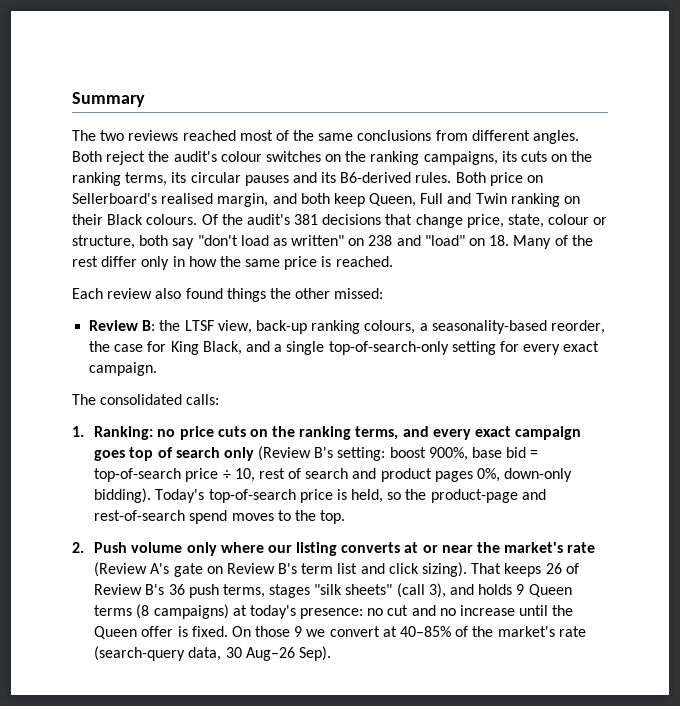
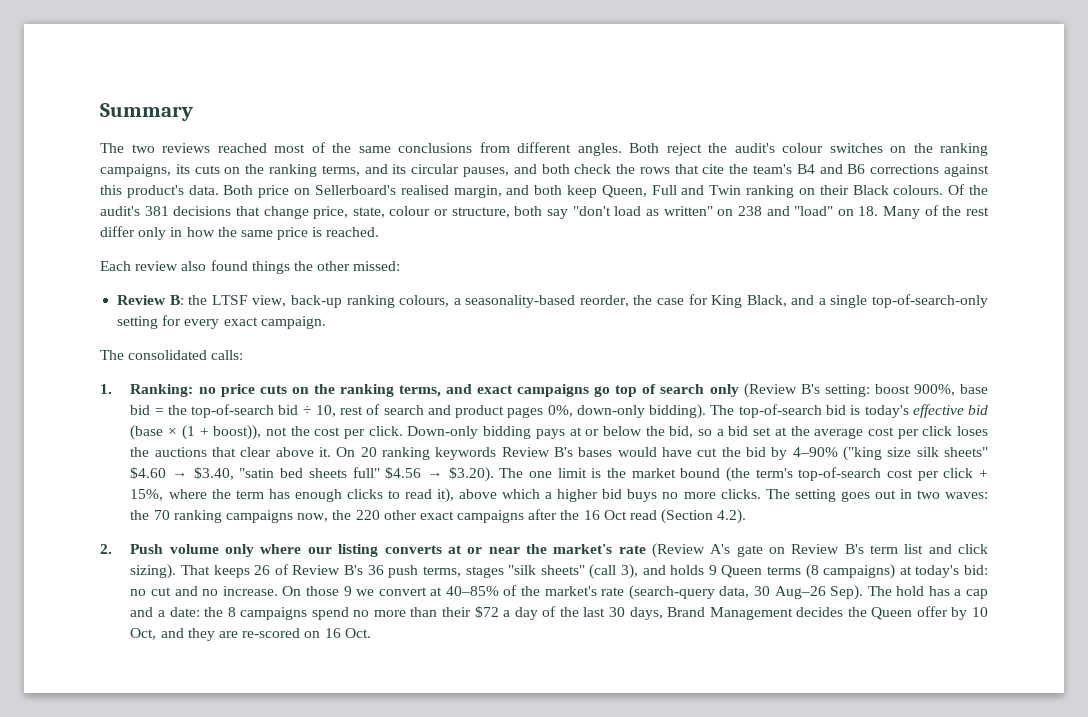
- Both reject the audit's colour switches on the ranking campaigns, its cuts on the ranking terms, its circular pauses and its B6-derived rules.
+ Both reject the audit's colour switches on the ranking campaigns, its cuts on the ranking terms, and its circular pauses, and both check the rows that cite the team's B4 and B6 corrections against this product's data.
- 1. Ranking: no price cuts on the ranking terms, and every exact campaign goes top of search only (Review B's setting: boost 900%, base bid = top-of-search price ÷ 10, rest of search and product pages 0%, down-only bidding).
+ 1. Ranking: no price cuts on the ranking terms, and exact campaigns go top of search only (Review B's setting: boost 900%, base bid = the top-of-search bid ÷ 10, rest of search and product pages 0%, down-only bidding).
- Today's top-of-search price is held, so the product-page and rest-of-search spend moves to the top.
+ The top-of-search bid is today's effective bid (base × (1 + boost)), not the cost per click. Down-only bidding pays at or below the bid, so a bid set at the average cost per click loses the auctions that clear above it. On 20 ranking keywords Review B's bases would have cut the bid by 4–90% ("king size silk sheets" $4.60 → $3.40, "satin bed sheets full" $4.56 → $3.20). The one limit is the market bound (the term's top-of-search cost per click + 15%, where the term has enough clicks to read it), above which a higher bid buys no more clicks. The setting goes out in two waves: the 70 ranking campaigns now, the 220 other exact campaigns after the 16 Oct read (Section 4.2).
- That keeps 26 of Review B's 36 push terms, stages "silk sheets" (call 3), and holds 9 Queen terms (8 campaigns) at today's presence: no cut and no increase until the Queen offer is fixed.
+ That keeps 26 of Review B's 36 push terms, stages "silk sheets" (call 3), and holds 9 Queen terms (8 campaigns) at today's bid: no cut and no increase.
+ The hold has a cap and a date: the 8 campaigns spend no more than their $72 a day of the last 30 days, Brand Management decides the Queen offer by 10 Oct, and they are re-scored on 16 Oct.

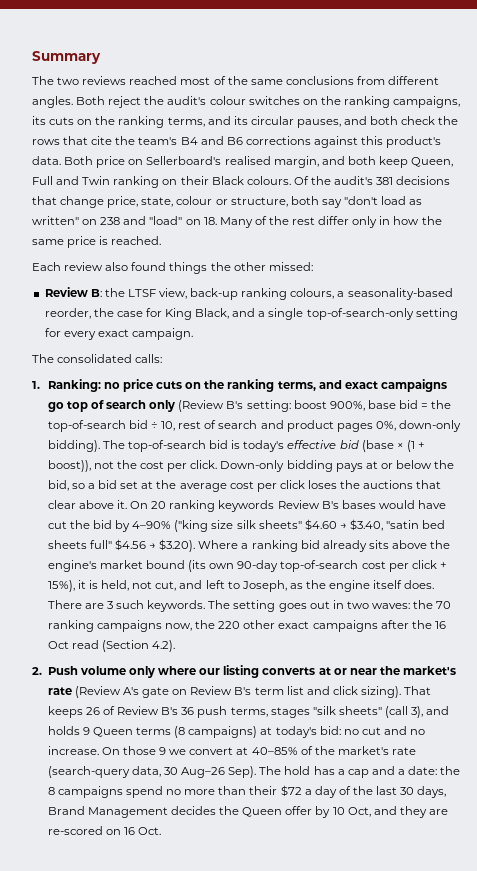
- On 20 ranking keywords Review B's bases would have cut the bid by 4–90% ("king size silk sheets" $4.60 → $3.40, "satin bed sheets full" $4.56 → $3.20). The one limit is the market bound (the term's top-of-search cost per click + 15%, where the term has enough clicks to read it), above which a higher bid buys no more clicks.
+ On 20 ranking keywords Review B's bases would have cut the bid by 4–90% ("king size silk sheets" $4.60 → $3.40, "satin bed sheets full" $4.56 → $3.20). Where a ranking bid already sits above the engine's market bound (its own 90-day top-of-search cost per click + 15%), it is held, not cut, and left to Joseph, as the engine itself does. There are 3 such keywords.

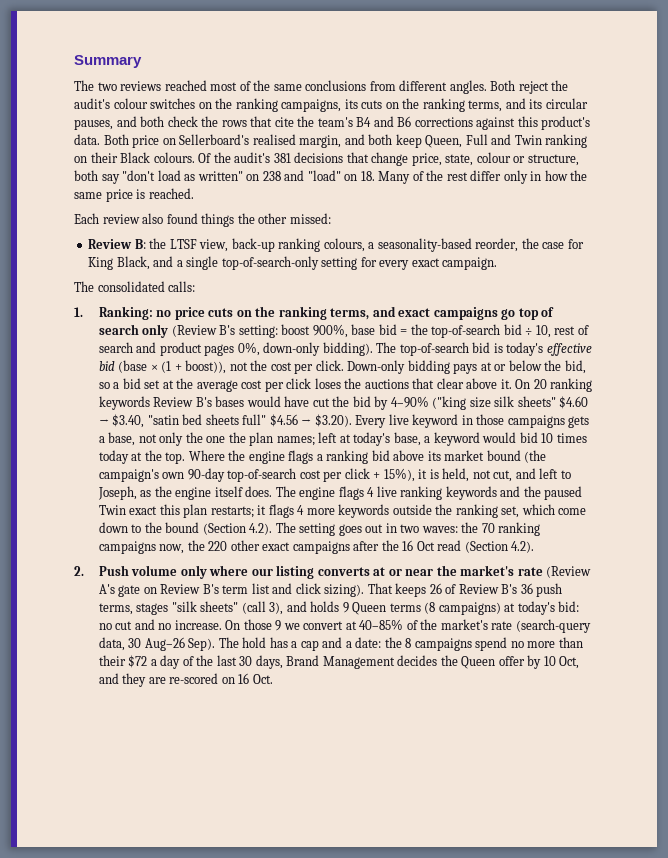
- On 20 ranking keywords Review B's bases would have cut the bid by 4–90% ("king size silk sheets" $4.60 → $3.40, "satin bed sheets full" $4.56 → $3.20). Where a ranking bid already sits above the engine's market bound (its own 90-day top-of-search cost per click + 15%), it is held, not cut, and left to Joseph, as the engine itself does.
+ On 20 ranking keywords Review B's bases would have cut the bid by 4–90% ("king size silk sheets" $4.60 → $3.40, "satin bed sheets full" $4.56 → $3.20). Every live keyword in those campaigns gets a base, not only the one the plan names; left at today's base, a keyword would bid 10 times today at the top. Where the engine flags a ranking bid above its market bound (the campaign's own 90-day top-of-search cost per click + 15%), it is held, not cut, and left to Joseph, as the engine itself does.
- There are 3 such keywords. The setting goes out in two waves: the 70 ranking campaigns now, the 220 other exact campaigns after the 16 Oct read (Section 4.2).
+ The engine flags 4 live ranking keywords and the paused Twin exact this plan restarts; it flags 4 more keywords outside the ranking set, which come down to the bound (Section 4.2). The setting goes out in two waves: the 70 ranking campaigns now, the 220 other exact campaigns after the 16 Oct read (Section 4.2).

